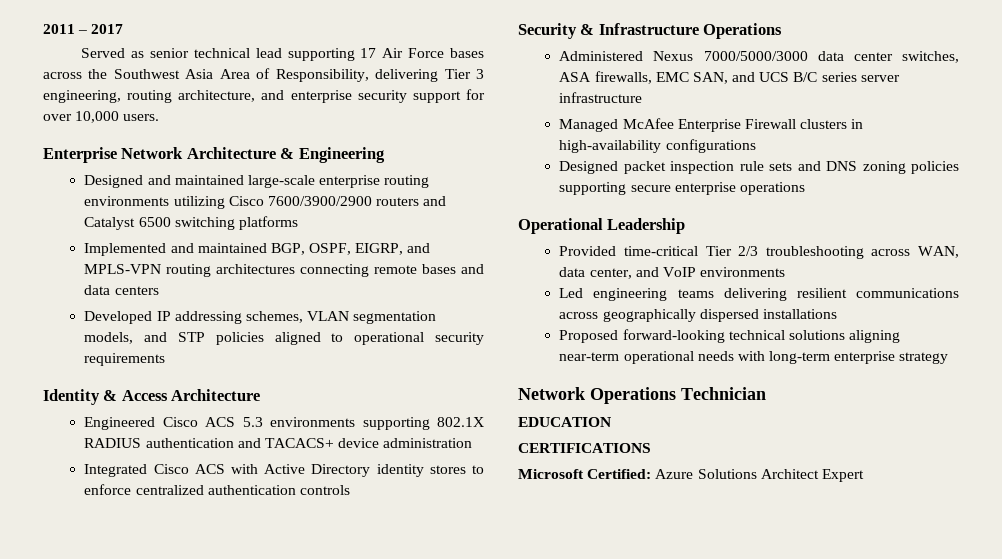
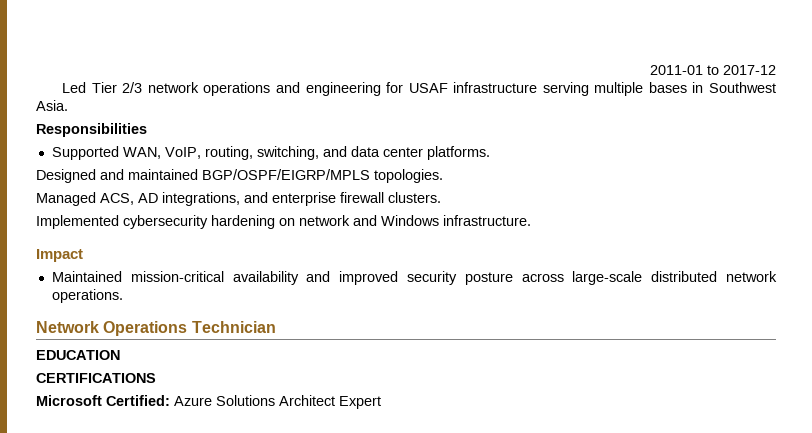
- 2011 – 2017
- Served as senior technical lead supporting 17 Air Force bases across the Southwest Asia Area of Responsibility, delivering Tier 3 engineering, routing architecture, and enterprise security support for over 10,000 users.
- Enterprise Network Architecture & Engineering
- Designed and maintained large-scale enterprise routing environments utilizing Cisco 7600/3900/2900 routers and Catalyst 6500 switching platforms
- Implemented and maintained BGP, OSPF, EIGRP, and MPLS-VPN routing architectures connecting remote bases and data centers
- Developed IP addressing schemes, VLAN segmentation models, and STP policies aligned to operational security requirements
- Identity & Access Architecture
- Engineered Cisco ACS 5.3 environments supporting 802.1X RADIUS authentication and TACACS+ device administration
- Integrated Cisco ACS with Active Directory identity stores to enforce centralized authentication controls
- Security & Infrastructure Operations
- Administered Nexus 7000/5000/3000 data center switches, ASA firewalls, EMC SAN, and UCS B/C series server infrastructure
- Managed McAfee Enterprise Firewall clusters in high-availability configurations
- Designed packet inspection rule sets and DNS zoning policies supporting secure enterprise operations
- Operational Leadership
- Provided time-critical Tier 2/3 troubleshooting across WAN, data center, and VoIP environments
- Led engineering teams delivering resilient communications across geographically dispersed installations
- Proposed forward-looking technical solutions aligning near-term operational needs with long-term enterprise strategy
+ 2011-01 to 2017-12
+ Led Tier 2/3 network operations and engineering for USAF infrastructure serving multiple bases in Southwest Asia.
+ Responsibilities
+ Supported WAN, VoIP, routing, switching, and data center platforms.
+ Designed and maintained BGP/OSPF/EIGRP/MPLS topologies.
+ Managed ACS, AD integrations, and enterprise firewall clusters.
+ Implemented cybersecurity hardening on network and Windows infrastructure.
+ Impact
+ Maintained mission-critical availability and improved security posture across large-scale distributed network operations.

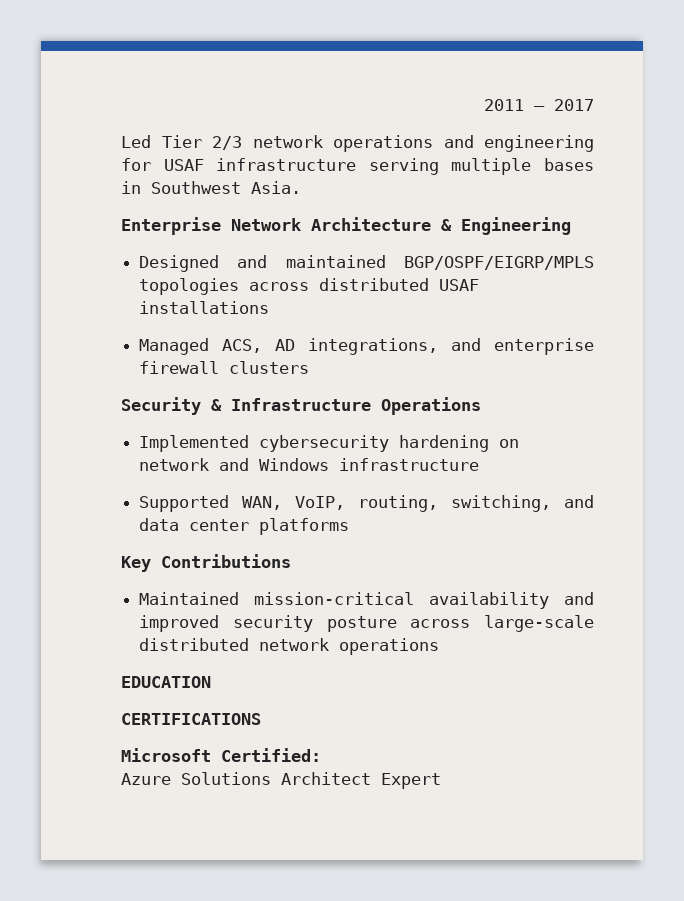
- 2011-01 to 2017-12
+ 2011 – 2017
- Responsibilities
+ Enterprise Network Architecture & Engineering
+ Designed and maintained BGP/OSPF/EIGRP/MPLS topologies across distributed USAF installations
+ Managed ACS, AD integrations, and enterprise firewall clusters
+ Security & Infrastructure Operations
+ Implemented cybersecurity hardening on network and Windows infrastructure
- Supported WAN, VoIP, routing, switching, and data center platforms.
- Designed and maintained BGP/OSPF/EIGRP/MPLS topologies.
- Managed ACS, AD integrations, and enterprise firewall clusters.
- Implemented cybersecurity hardening on network and Windows infrastructure.
- Impact
+ Supported WAN, VoIP, routing, switching, and data center platforms
+ Key Contributions
- Maintained mission-critical availability and improved security posture across large-scale distributed network operations.
- Network Operations Technician
+ Maintained mission-critical availability and improved security posture across large-scale distributed network operations
- Microsoft Certified: Azure Solutions Architect Expert
+ Microsoft Certified:
+ Azure Solutions Architect Expert

